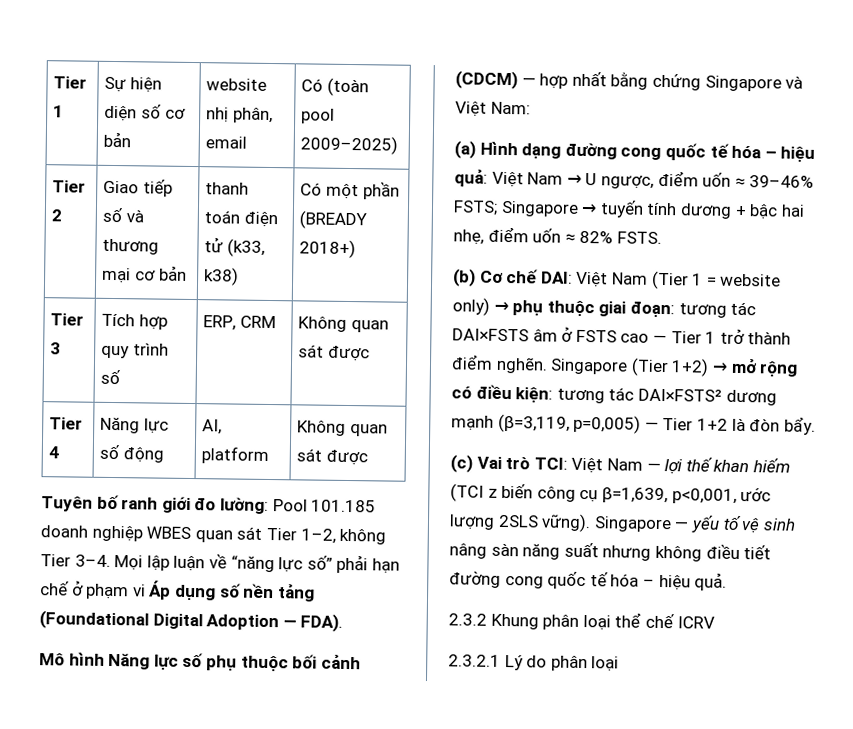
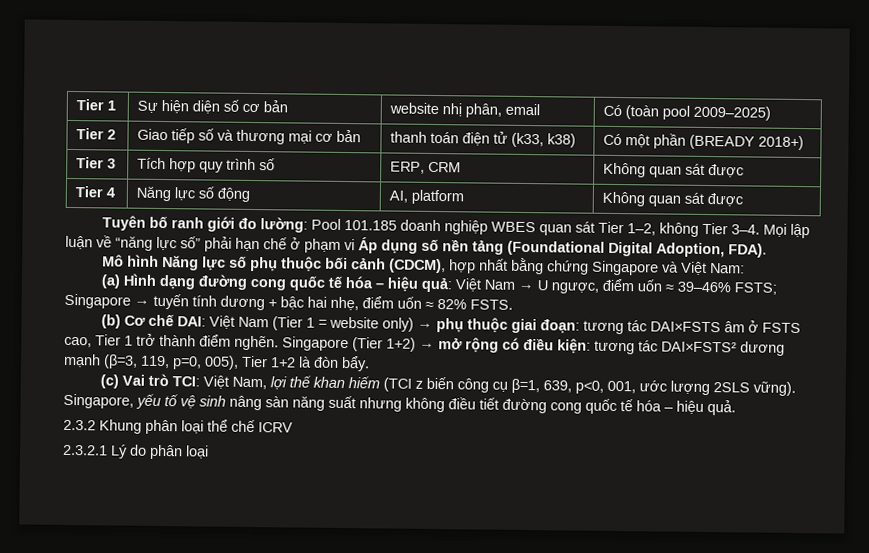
- Mọi lập luận về “năng lực số” phải hạn chế ở phạm vi Áp dụng số nền tảng (Foundational Digital Adoption — FDA).
+ Mọi lập luận về “năng lực số” phải hạn chế ở phạm vi Áp dụng số nền tảng (Foundational Digital Adoption, FDA).
- Mô hình Năng lực số phụ thuộc bối cảnh (CDCM) — hợp nhất bằng chứng Singapore và Việt Nam:
+ Mô hình Năng lực số phụ thuộc bối cảnh (CDCM), hợp nhất bằng chứng Singapore và Việt Nam:
- (b) Cơ chế DAI: Việt Nam (Tier 1 = website only) → phụ thuộc giai đoạn: tương tác DAI×FSTS âm ở FSTS cao — Tier 1 trở thành điểm nghẽn.
+ (b) Cơ chế DAI: Việt Nam (Tier 1 = website only) → phụ thuộc giai đoạn: tương tác DAI×FSTS âm ở FSTS cao, Tier 1 trở thành điểm nghẽn.
- Singapore (Tier 1+2) → mở rộng có điều kiện: tương tác DAI×FSTS² dương mạnh (β=3,119, p=0,005) — Tier 1+2 là đòn bẩy.
+ Singapore (Tier 1+2) → mở rộng có điều kiện: tương tác DAI×FSTS² dương mạnh (β=3, 119, p=0, 005), Tier 1+2 là đòn bẩy.
- (c) Vai trò TCI: Việt Nam — lợi thế khan hiếm (TCI z biến công cụ β=1,639, p<0,001, ước lượng 2SLS vững).
+ (c) Vai trò TCI: Việt Nam, lợi thế khan hiếm (TCI z biến công cụ β=1, 639, p<0, 001, ước lượng 2SLS vững).
- Singapore — yếu tố vệ sinh nâng sàn năng suất nhưng không điều tiết đường cong quốc tế hóa – hiệu quả.
+ Singapore, yếu tố vệ sinh nâng sàn năng suất nhưng không điều tiết đường cong quốc tế hóa – hiệu quả.

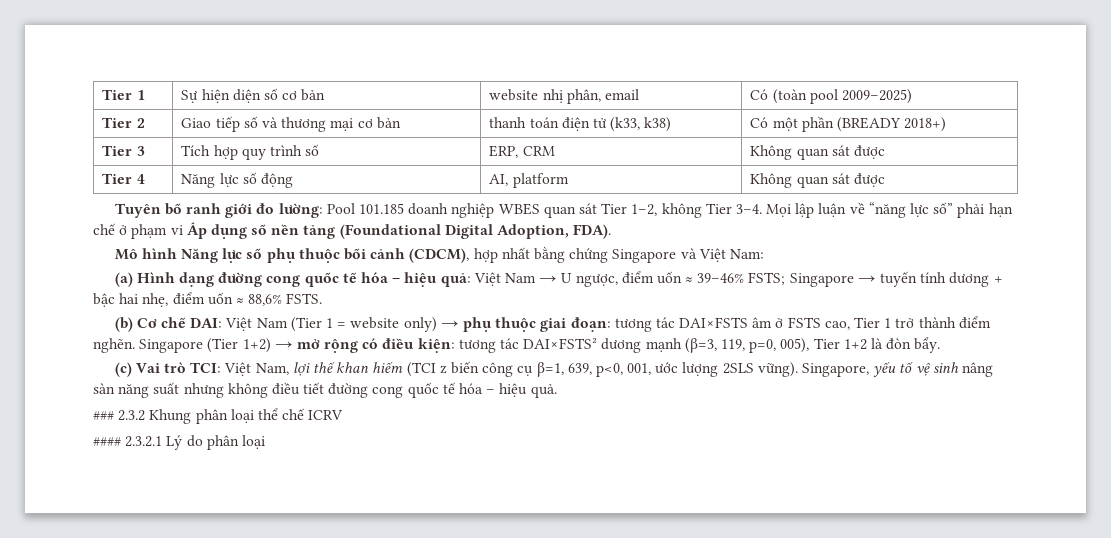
- (a) Hình dạng đường cong quốc tế hóa – hiệu quả: Việt Nam → U ngược, điểm uốn ≈ 39–46% FSTS; Singapore → tuyến tính dương + bậc hai nhẹ, điểm uốn ≈ 82% FSTS.
+ (a) Hình dạng đường cong quốc tế hóa – hiệu quả: Việt Nam → U ngược, điểm uốn ≈ 39–46% FSTS; Singapore → tuyến tính dương + bậc hai nhẹ, điểm uốn ≈ 88,6% FSTS.
- 2.3.2 Khung phân loại thể chế ICRV
+ ### 2.3.2 Khung phân loại thể chế ICRV
- 2.3.2.1 Lý do phân loại
+ #### 2.3.2.1 Lý do phân loại

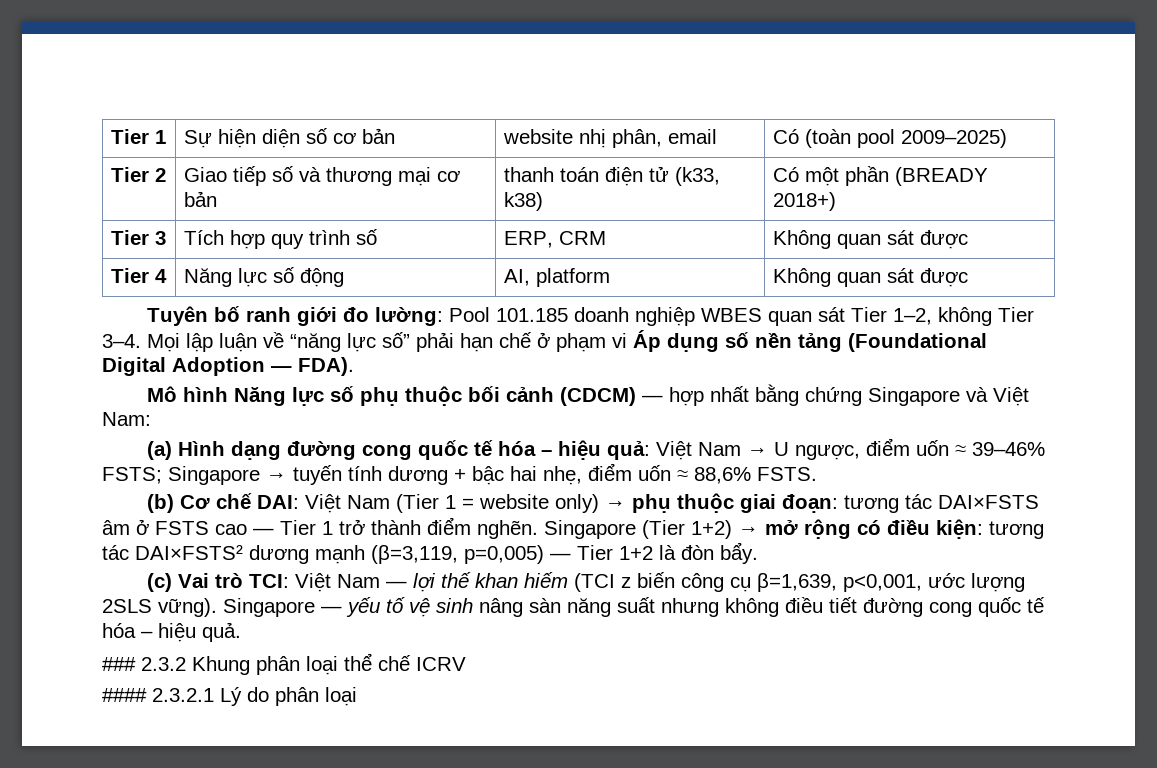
- Mọi lập luận về “năng lực số” phải hạn chế ở phạm vi Áp dụng số nền tảng (Foundational Digital Adoption, FDA).
+ Mọi lập luận về “năng lực số” phải hạn chế ở phạm vi Áp dụng số nền tảng (Foundational Digital Adoption — FDA).
- Mô hình Năng lực số phụ thuộc bối cảnh (CDCM), hợp nhất bằng chứng Singapore và Việt Nam:
+ Mô hình Năng lực số phụ thuộc bối cảnh (CDCM) — hợp nhất bằng chứng Singapore và Việt Nam:
- (b) Cơ chế DAI: Việt Nam (Tier 1 = website only) → phụ thuộc giai đoạn: tương tác DAI×FSTS âm ở FSTS cao, Tier 1 trở thành điểm nghẽn.
+ (b) Cơ chế DAI: Việt Nam (Tier 1 = website only) → phụ thuộc giai đoạn: tương tác DAI×FSTS âm ở FSTS cao — Tier 1 trở thành điểm nghẽn.
- Singapore (Tier 1+2) → mở rộng có điều kiện: tương tác DAI×FSTS² dương mạnh (β=3, 119, p=0, 005), Tier 1+2 là đòn bẩy.
+ Singapore (Tier 1+2) → mở rộng có điều kiện: tương tác DAI×FSTS² dương mạnh (β=3,119, p=0,005) — Tier 1+2 là đòn bẩy.
- (c) Vai trò TCI: Việt Nam, lợi thế khan hiếm (TCI z biến công cụ β=1, 639, p<0, 001, ước lượng 2SLS vững).
+ (c) Vai trò TCI: Việt Nam — lợi thế khan hiếm (TCI z biến công cụ β=1,639, p<0,001, ước lượng 2SLS vững).
- Singapore, yếu tố vệ sinh nâng sàn năng suất nhưng không điều tiết đường cong quốc tế hóa – hiệu quả.
+ Singapore — yếu tố vệ sinh nâng sàn năng suất nhưng không điều tiết đường cong quốc tế hóa – hiệu quả.

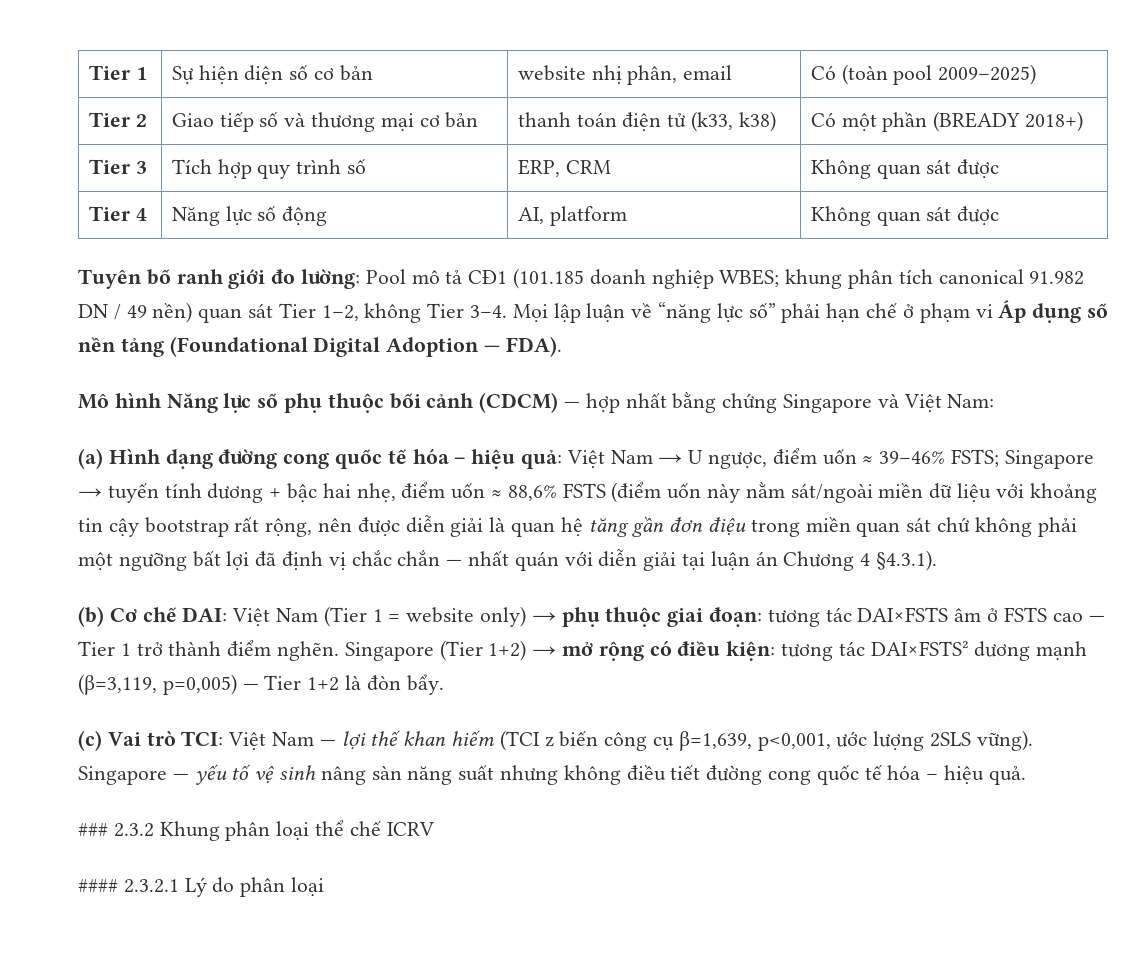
- Tuyên bố ranh giới đo lường: Pool 101.185 doanh nghiệp WBES quan sát Tier 1–2, không Tier 3–4.
+ Tuyên bố ranh giới đo lường: Pool mô tả CĐ1 (101.185 doanh nghiệp WBES; khung phân tích canonical 91.982 DN / 49 nền) quan sát Tier 1–2, không Tier 3–4.
- (a) Hình dạng đường cong quốc tế hóa – hiệu quả: Việt Nam → U ngược, điểm uốn ≈ 39–46% FSTS; Singapore → tuyến tính dương + bậc hai nhẹ, điểm uốn ≈ 88,6% FSTS.
+ (a) Hình dạng đường cong quốc tế hóa – hiệu quả: Việt Nam → U ngược, điểm uốn ≈ 39–46% FSTS; Singapore → tuyến tính dương + bậc hai nhẹ, điểm uốn ≈ 88,6% FSTS (điểm uốn này nằm sát/ngoài miền dữ liệu với khoảng tin cậy bootstrap rất rộng, nên được diễn giải là quan hệ tăng gần đơn điệu trong miền quan sát chứ không phải một ngưỡng bất lợi đã định vị chắc chắn — nhất quán với diễn giải tại luận án Chương 4 §4.3.1).

